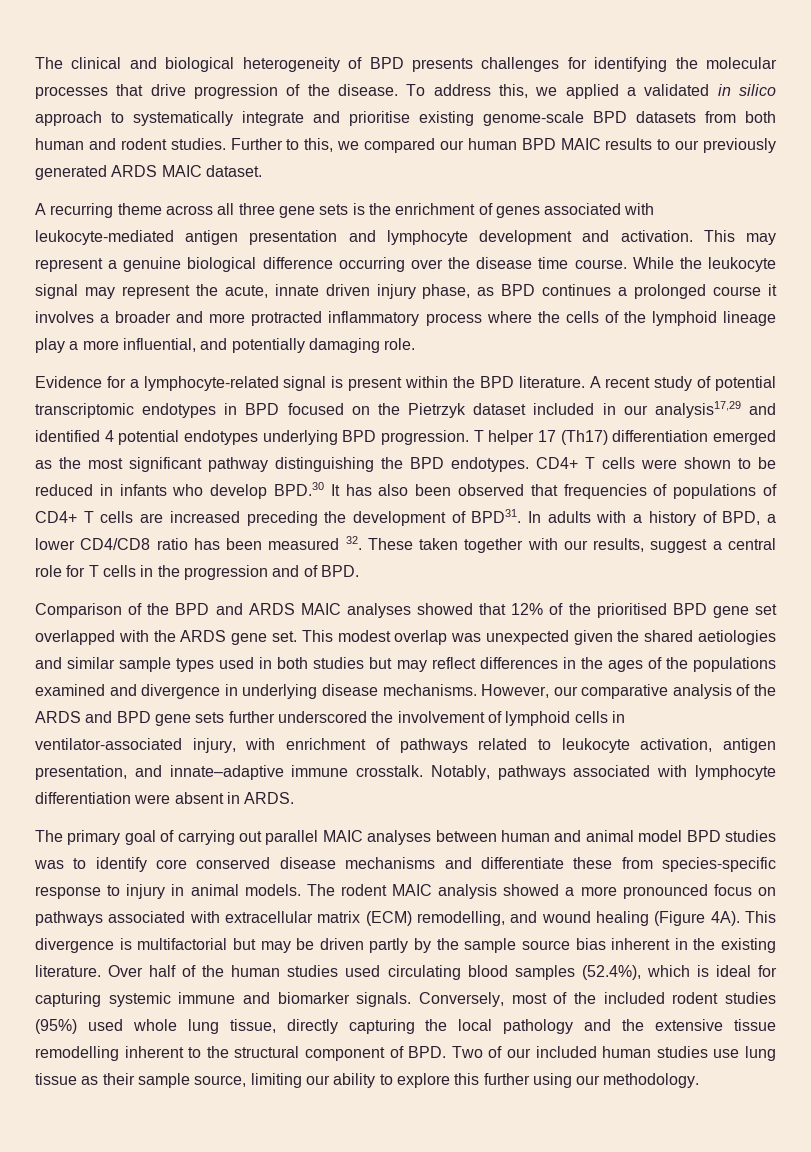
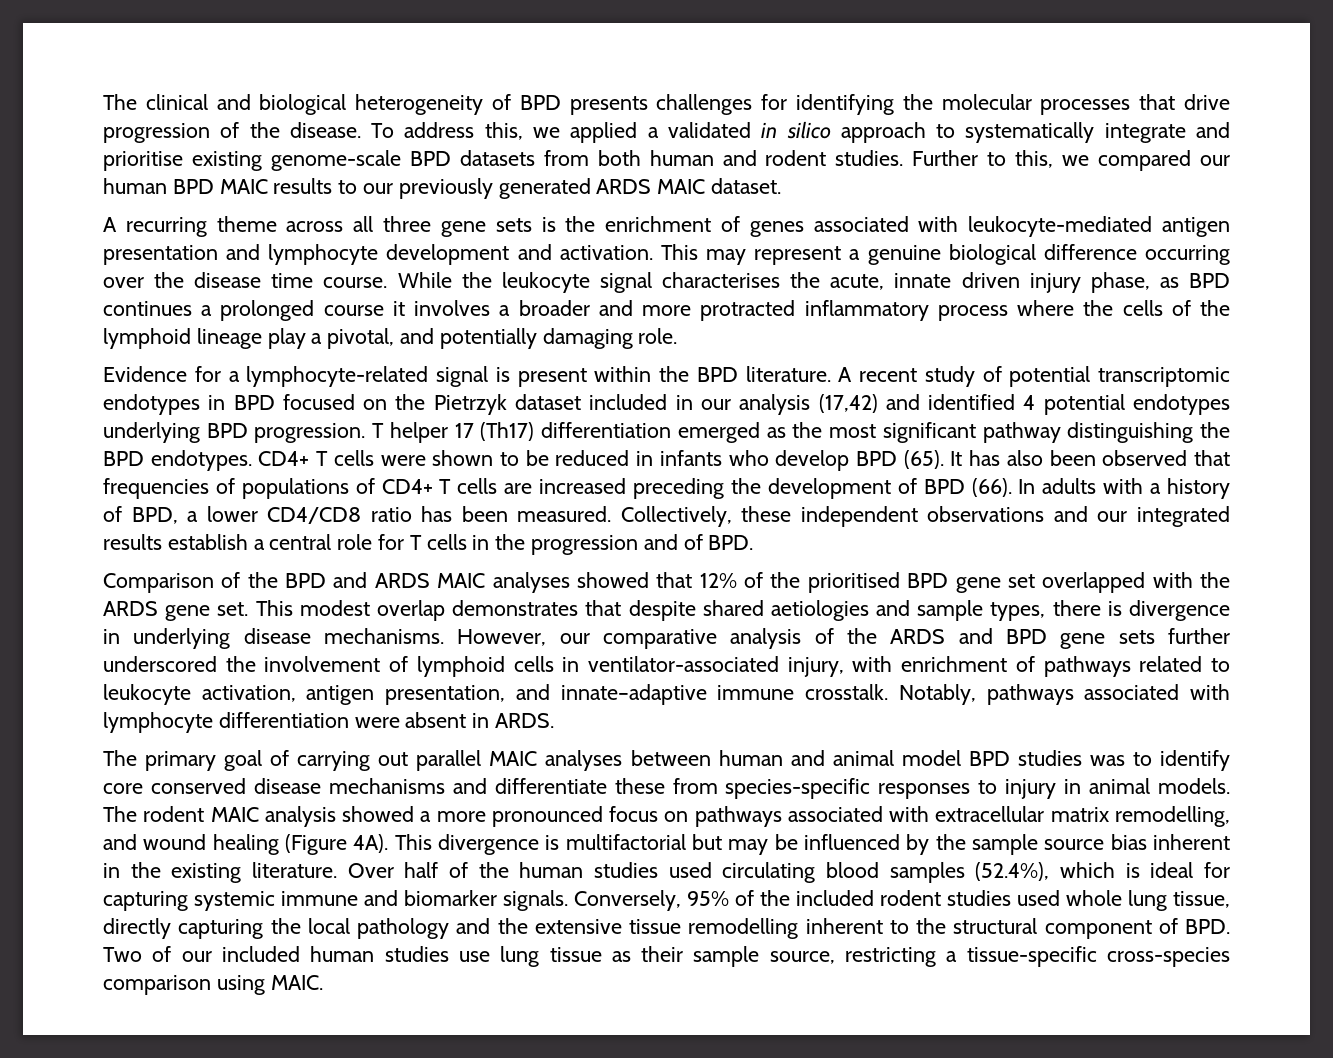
- While the leukocyte signal may represent the acute, innate driven injury phase, as BPD continues a prolonged course it involves a broader and more protracted inflammatory process where the cells of the lymphoid lineage play a more influential, and potentially damaging role.
+ While the leukocyte signal characterises the acute, innate driven injury phase, as BPD continues a prolonged course it involves a broader and more protracted inflammatory process where the cells of the lymphoid lineage play a pivotal, and potentially damaging role.
- A recent study of potential transcriptomic endotypes in BPD focused on the Pietrzyk dataset included in our analysis17,29 and identified 4 potential endotypes underlying BPD progression.
+ A recent study of potential transcriptomic endotypes in BPD focused on the Pietrzyk dataset included in our analysis (17,42) and identified 4 potential endotypes underlying BPD progression.
- CD4+ T cells were shown to be reduced in infants who develop BPD.30 It has also been observed that frequencies of populations of CD4+ T cells are increased preceding the development of BPD31.
+ CD4+ T cells were shown to be reduced in infants who develop BPD (65). It has also been observed that frequencies of populations of CD4+ T cells are increased preceding the development of BPD (66).
- In adults with a history of BPD, a lower CD4/CD8 ratio has been measured 32. These taken together with our results, suggest a central role for T cells in the progression and of BPD.
+ In adults with a history of BPD, a lower CD4/CD8 ratio has been measured. Collectively, these independent observations and our integrated results establish a central role for T cells in the progression and of BPD.
- This modest overlap was unexpected given the shared aetiologies and similar sample types used in both studies but may reflect differences in the ages of the populations examined and divergence in underlying disease mechanisms.
+ This modest overlap demonstrates that despite shared aetiologies and sample types, there is divergence in underlying disease mechanisms.
- The primary goal of carrying out parallel MAIC analyses between human and animal model BPD studies was to identify core conserved disease mechanisms and differentiate these from species-specific response to injury in animal models.
+ The primary goal of carrying out parallel MAIC analyses between human and animal model BPD studies was to identify core conserved disease mechanisms and differentiate these from species-specific responses to injury in animal models.
- The rodent MAIC analysis showed a more pronounced focus on pathways associated with extracellular matrix (ECM) remodelling, and wound healing (Figure 4A).
+ The rodent MAIC analysis showed a more pronounced focus on pathways associated with extracellular matrix remodelling, and wound healing (Figure 4A).
- This divergence is multifactorial but may be driven partly by the sample source bias inherent in the existing literature.
+ This divergence is multifactorial but may be influenced by the sample source bias inherent in the existing literature.
- Conversely, most of the included rodent studies (95%) used whole lung tissue, directly capturing the local pathology and the extensive tissue remodelling inherent to the structural component of BPD. Two of our included human studies use lung tissue as their sample source, limiting our ability to explore this further using our methodology.
+ Conversely, 95% of the included rodent studies used whole lung tissue, directly capturing the local pathology and the extensive tissue remodelling inherent to the structural component of BPD. Two of our included human studies use lung tissue as their sample source, restricting a tissue-specific cross-species comparison using MAIC.

